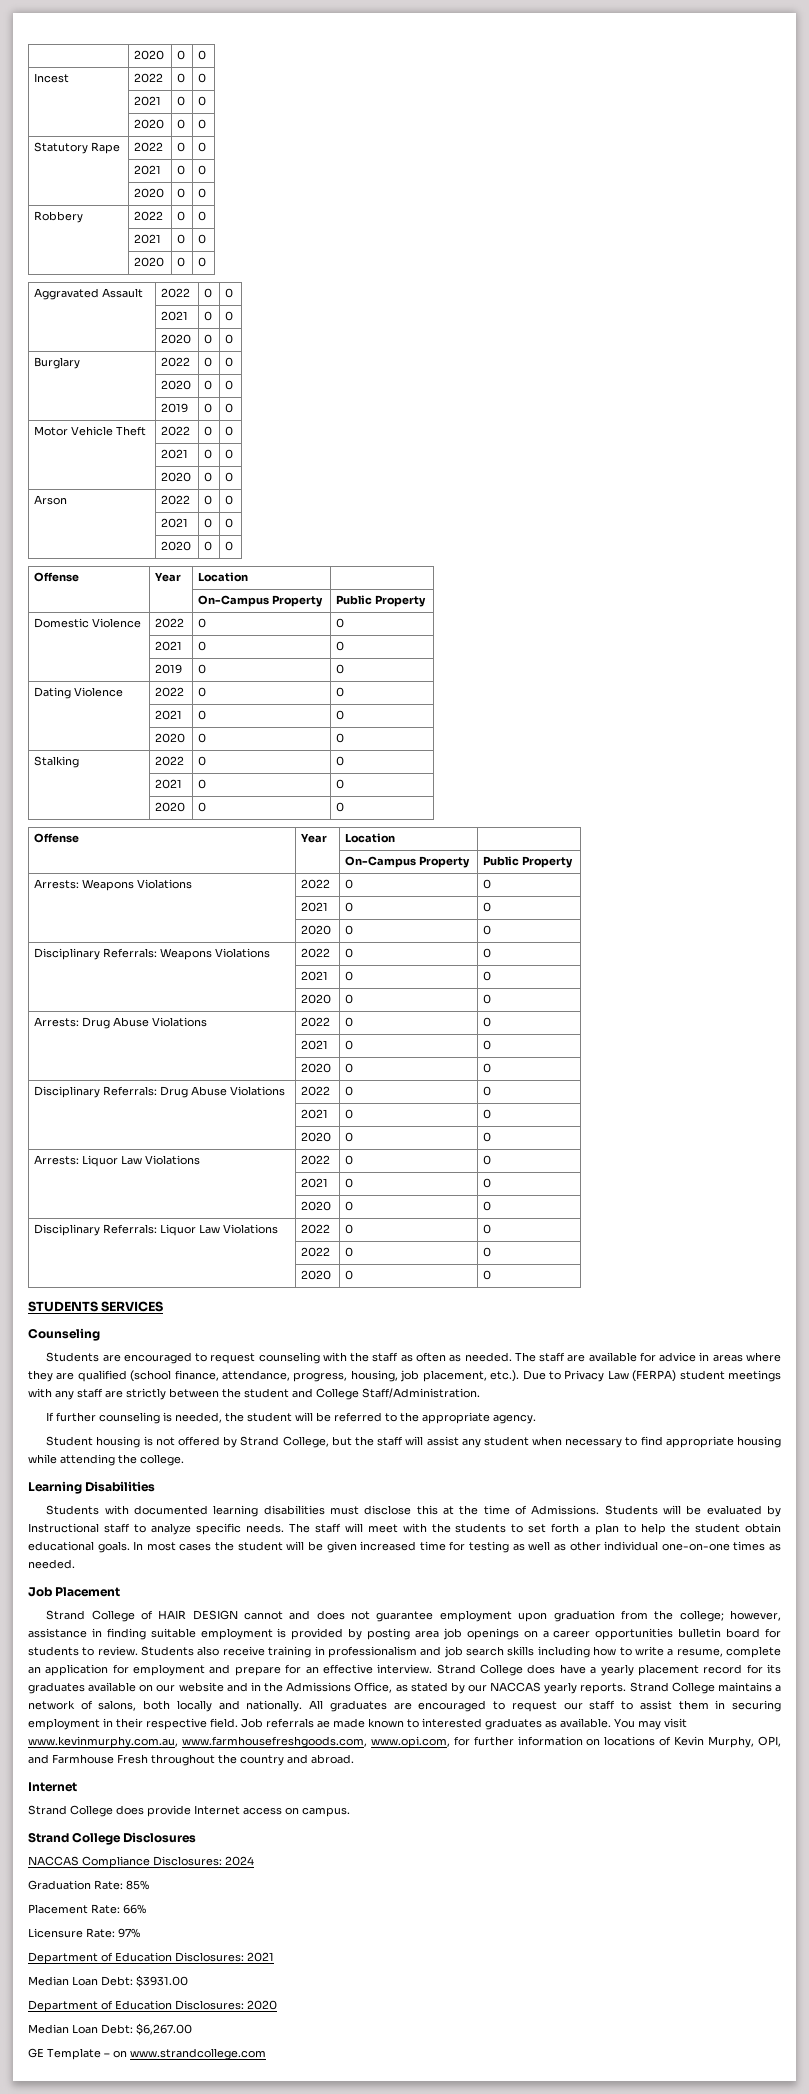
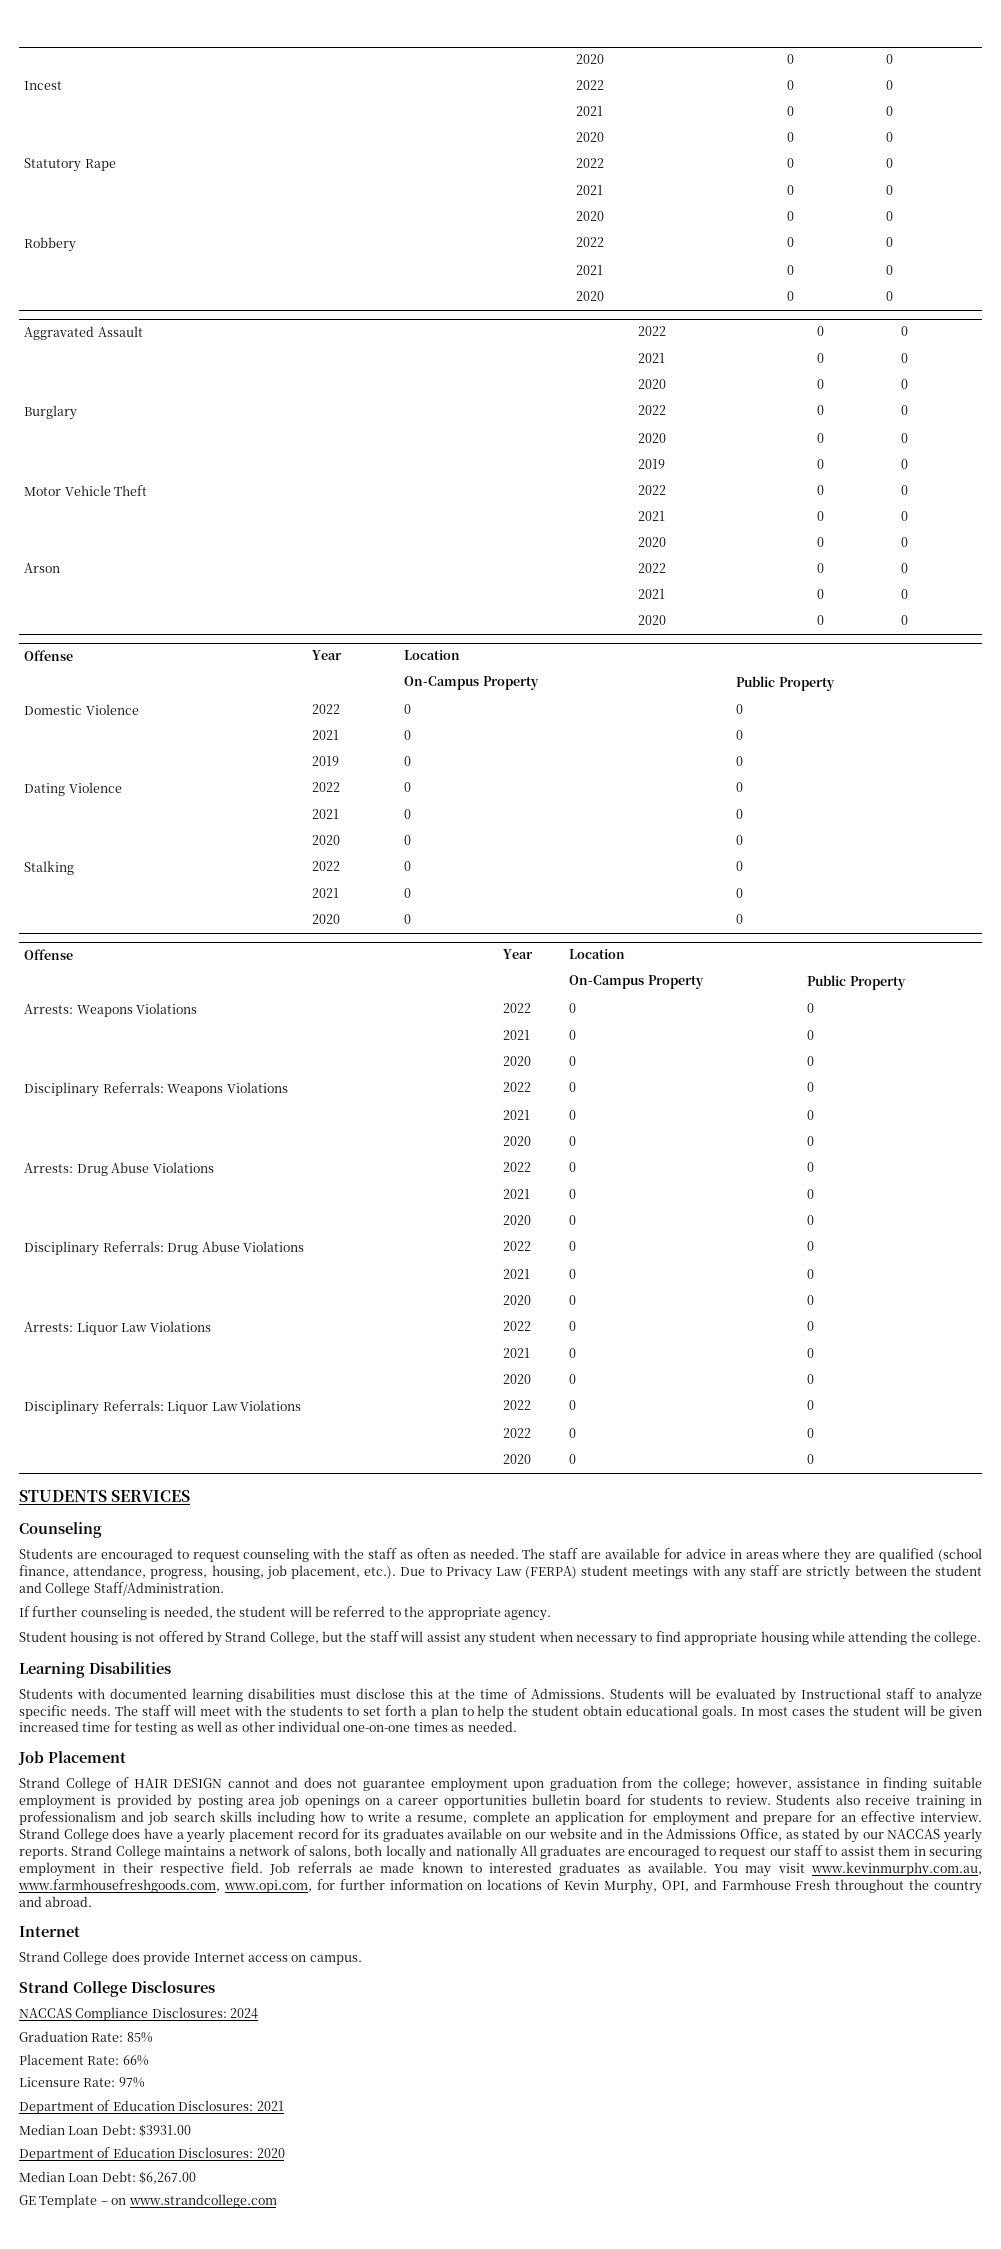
- Strand College maintains a network of salons, both locally and nationally. All graduates are encouraged to request our staff to assist them in securing employment in their respective field.
+ Strand College maintains a network of salons, both locally and nationally All graduates are encouraged to request our staff to assist them in securing employment in their respective field.

